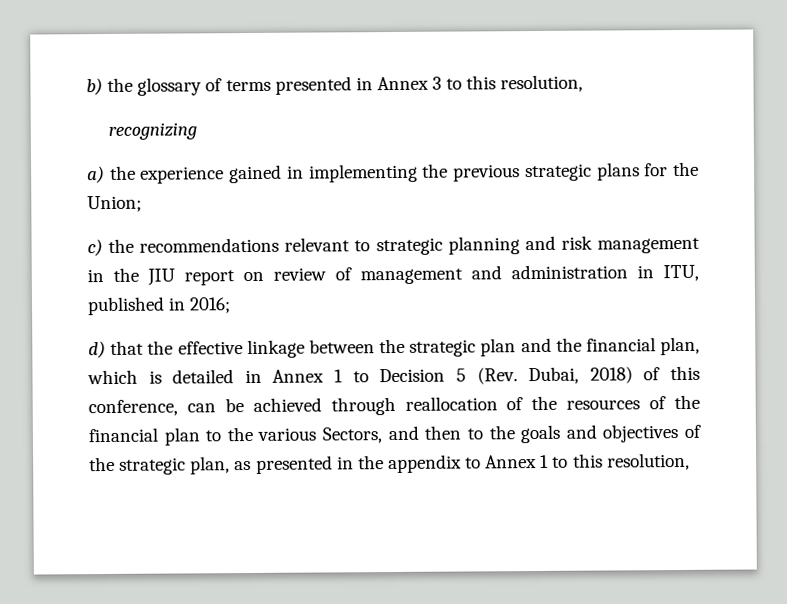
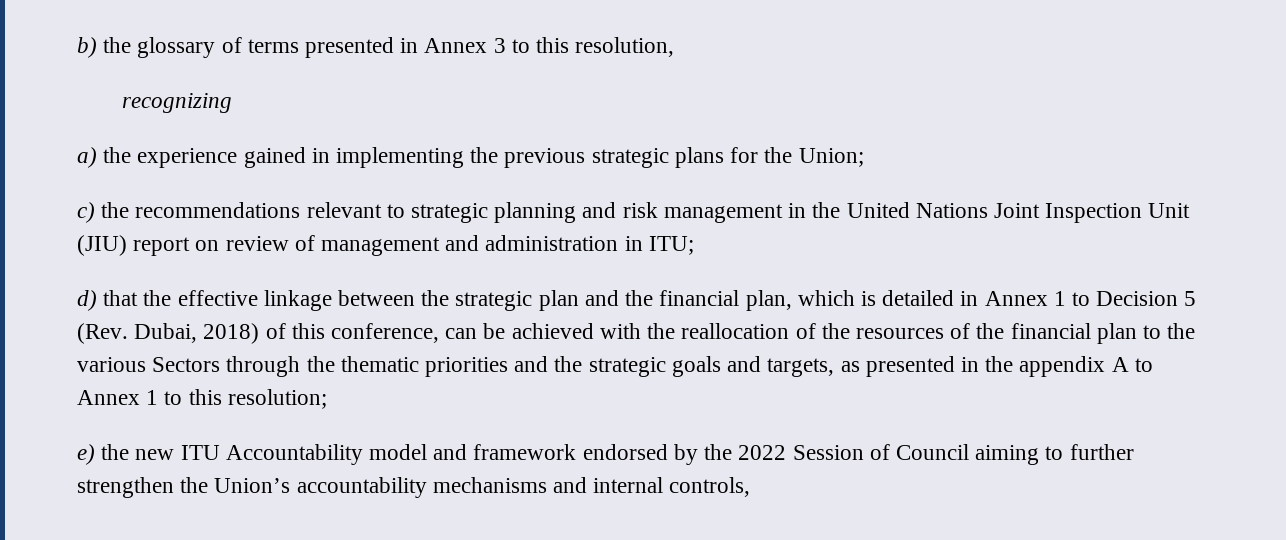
- c) the recommendations relevant to strategic planning and risk management in the JIU report on review of management and administration in ITU, published in 2016;
+ c) the recommendations relevant to strategic planning and risk management in the United Nations Joint Inspection Unit (JIU) report on review of management and administration in ITU;
- d) that the effective linkage between the strategic plan and the financial plan, which is detailed in Annex 1 to Decision 5 (Rev. Dubai, 2018) of this conference, can be achieved through reallocation of the resources of the financial plan to the various Sectors, and then to the goals and objectives of the strategic plan, as presented in the appendix to Annex 1 to this resolution,
+ d) that the effective linkage between the strategic plan and the financial plan, which is detailed in Annex 1 to Decision 5 (Rev. Dubai, 2018) of this conference, can be achieved with the reallocation of the resources of the financial plan to the various Sectors through the thematic priorities and the strategic goals and targets, as presented in the appendix А to Annex 1 to this resolution;
+ e) the new ITU Accountability model and framework endorsed by the 2022 Session of Council aiming to further strengthen the Union’s accountability mechanisms and internal controls,

